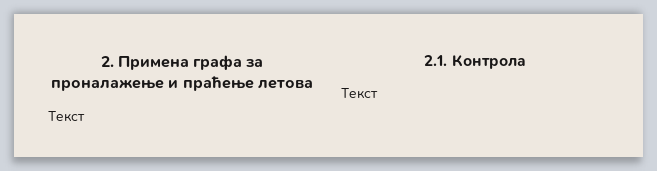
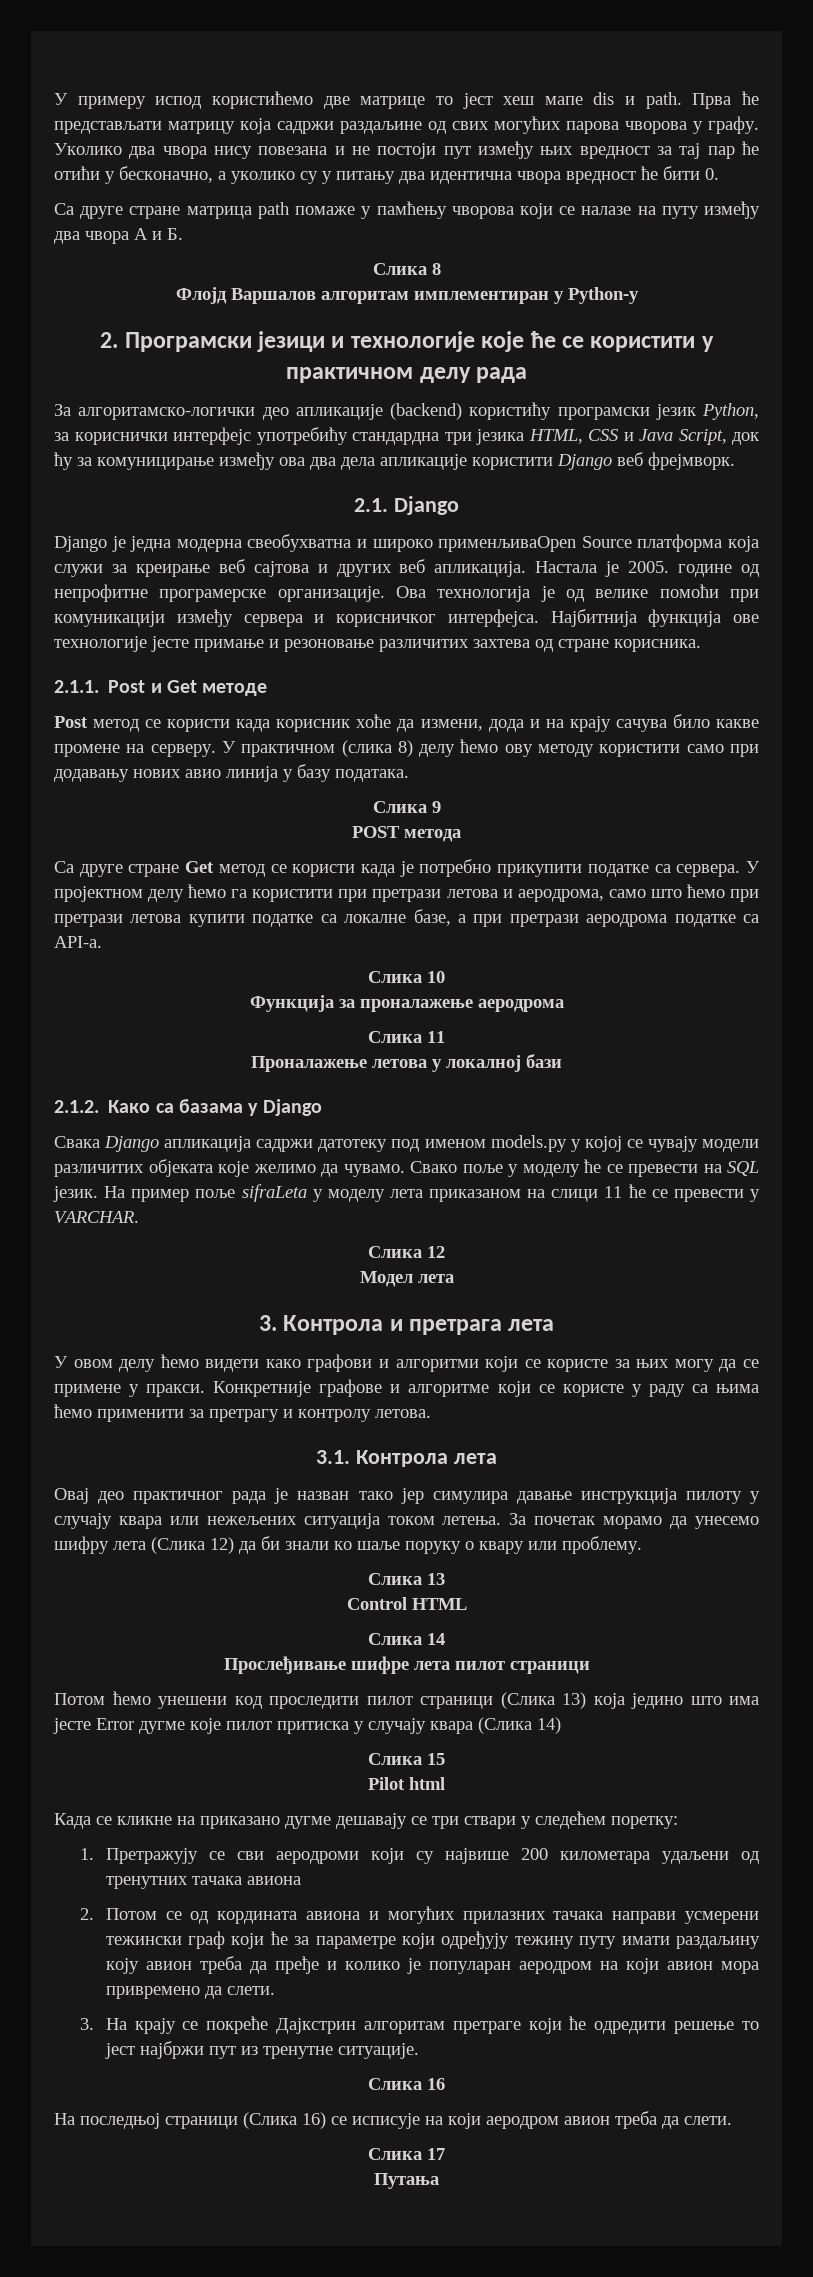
- 2. Примена графа за проналажење и праћење летова
- Текст
- 2.1. Контрола
- Текст
+ У примеру испод користићемо две матрице то јест хеш мапе dis и path. Прва ће представљати матрицу која садржи раздаљине од свих могућих парова чворова у графу. Уколико два чвора нису повезана и не постоји пут између њих вредност за тај пар ће отићи у бесконачно, а уколико су у питању два идентична чвора вредност ће бити 0.
+ Са друге стране матрица path помаже у памћењу чворова који се налазе на путу између два чвора А и Б.
+ Слика 8
+ Флојд Варшалов алгоритам имплементиран у Python-у
+ 2. Програмски језици и технологије које ће се користити у практичном делу рада
+ За алгоритамско-логички део апликације (backend) користићу програмски језик Python, за кориснички интерфејс употребићу стандардна три језика HTML, CSS и Java Script, док ћу за комуницирање између ова два дела апликације користити Django веб фрејмворк.
+ 2.1. Django
+ Django је једна модерна свеобухватна и широко применљиваOpen Source платформа која служи за креирање веб сајтова и других веб апликација. Настала је 2005. године од непрофитне програмерске организације. Ова технологија је од велике помоћи при комуникацији између сервера и корисничког интерфејса. Најбитнија функција ове технологије јесте примање и резоновање различитих захтева од стране корисника.
+ 2.1.1. Post и Get методе
+ Post метод се користи када корисник хоће да измени, дода и на крају сачува било какве промене на серверу. У практичном (слика 8) делу ћемо ову методу користити само при додавању нових авио линија у базу података.
+ Слика 9
+ POST метода
+ Са друге стране Get метод се користи када је потребно прикупити податке са сервера. У пројектном делу ћемо га користити при претрази летова и аеродрома, само што ћемо при претрази летова купити податке са локалне базе, а при претрази аеродрома податке са API-а.
+ Слика 10
+ Функција за проналажење аеродрома
+ Слика 11
+ Проналажење летова у локалној бази
+ 2.1.2. Како са базама у Django
+ Свака Django апликација садржи датотеку под именом models.py у којој се чувају модели различитих објеката које желимо да чувамо. Свако поље у моделу ће се превести на SQL језик. На пример поље sifraLeta у моделу лета приказаном на слици 11 ће се превести у VARCHAR.
+ Слика 12
+ Модел лета
+ 3. Контрола и претрага лета
+ У овом делу ћемо видети како графови и алгоритми који се користе за њих могу да се примене у пракси. Конкретније графове и алгоритме који се користе у раду са њима ћемо применити за претрагу и контролу летова.
+ 3.1. Контрола лета
+ Овај део практичног рада је назван тако јер симулира давање инструкција пилоту у случају квара или нежељених ситуација током летења. За почетак морамо да унесемо шифру лета (Слика 12) да би знали ко шаље поруку о квару или проблему.
+ Слика 13
+ Control HTML
+ Слика 14
+ Прослеђивање шифре лета пилот страници
+ Потом ћемо унешени код проследити пилот страници (Слика 13) којa једино што има јесте Error дугме које пилот притиска у случају квара (Слика 14)
+ Слика 15
+ Pilot html
+ Када се кликне на приказано дугме дешавају се три ствари у следећем поретку:
+ 1. Претражују се сви аеродроми који су највише 200 километара удаљени од тренутних тачака авиона
+ 2. Потом се од кордината авиона и могућих прилазних тачака направи усмерени тежински граф који ће за параметре који одређују тежину путу имати раздаљину коју авион треба да пређе и колико је популаран аеродром на који авион мора привремено да слети.
+ 3. На крају се покреће Дајкстрин алгоритам претраге који ће одредити решење то јест најбржи пут из тренутне ситуације.
+ Слика 16
+ На последњој страници (Слика 16) се исписује на који аеродром авион треба да слети.
+ Слика 17
+ Путања

